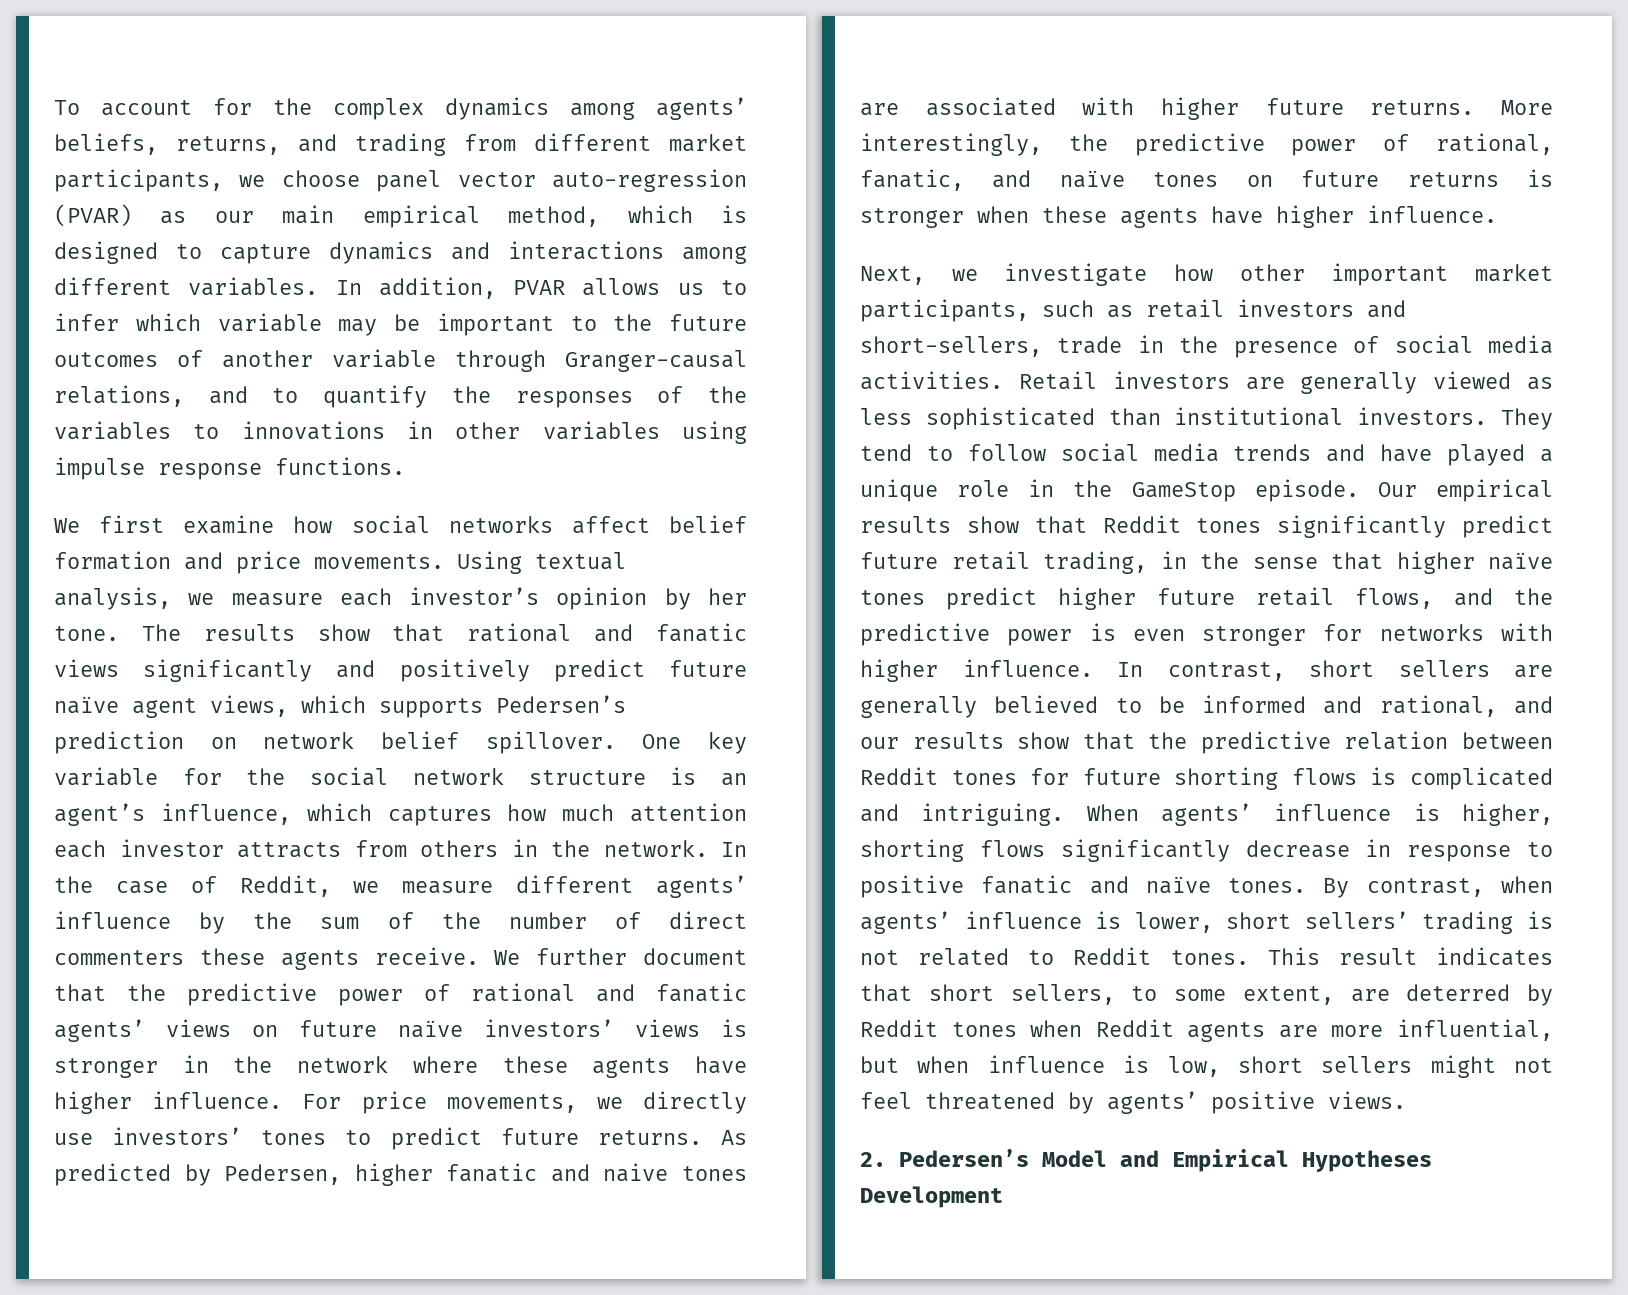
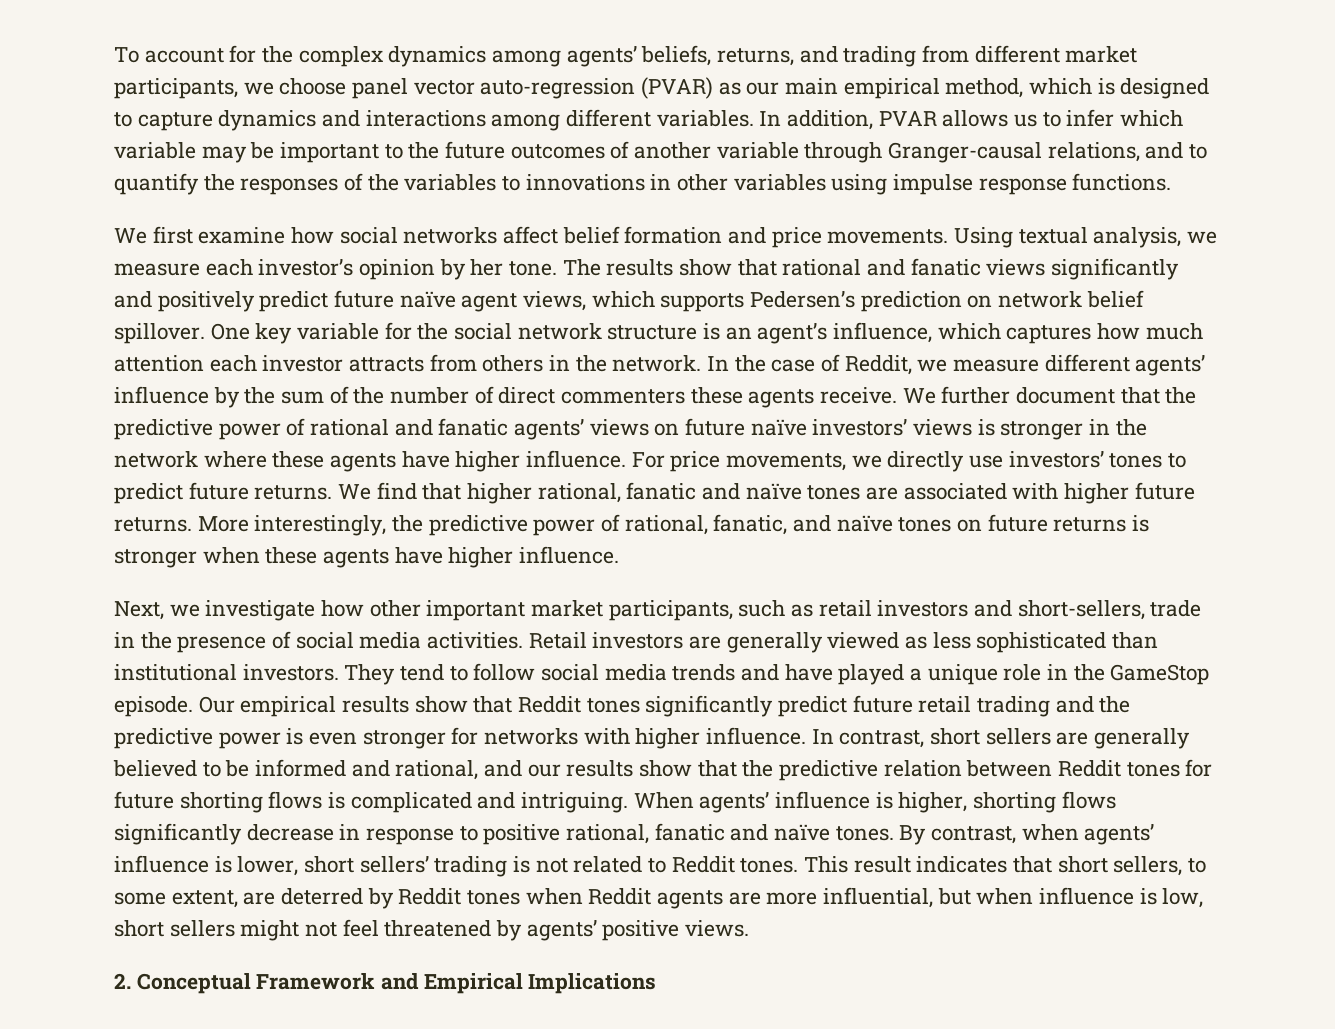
- As predicted by Pedersen, higher fanatic and naive tones are associated with higher future returns.
+ We find that higher rational, fanatic and naïve tones are associated with higher future returns.
- Our empirical results show that Reddit tones significantly predict future retail trading, in the sense that higher naïve tones predict higher future retail flows, and the predictive power is even stronger for networks with higher influence.
+ Our empirical results show that Reddit tones significantly predict future retail trading and the predictive power is even stronger for networks with higher influence.
- When agents’ influence is higher, shorting flows significantly decrease in response to positive fanatic and naïve tones.
+ When agents’ influence is higher, shorting flows significantly decrease in response to positive rational, fanatic and naïve tones.
- 2. Pedersen’s Model and Empirical Hypotheses Development
+ 2. Conceptual Framework and Empirical Implications

